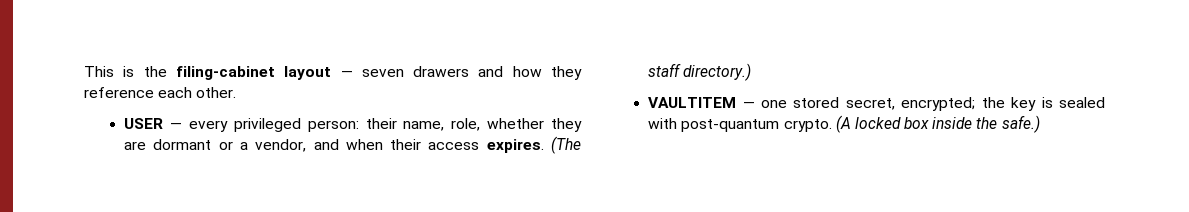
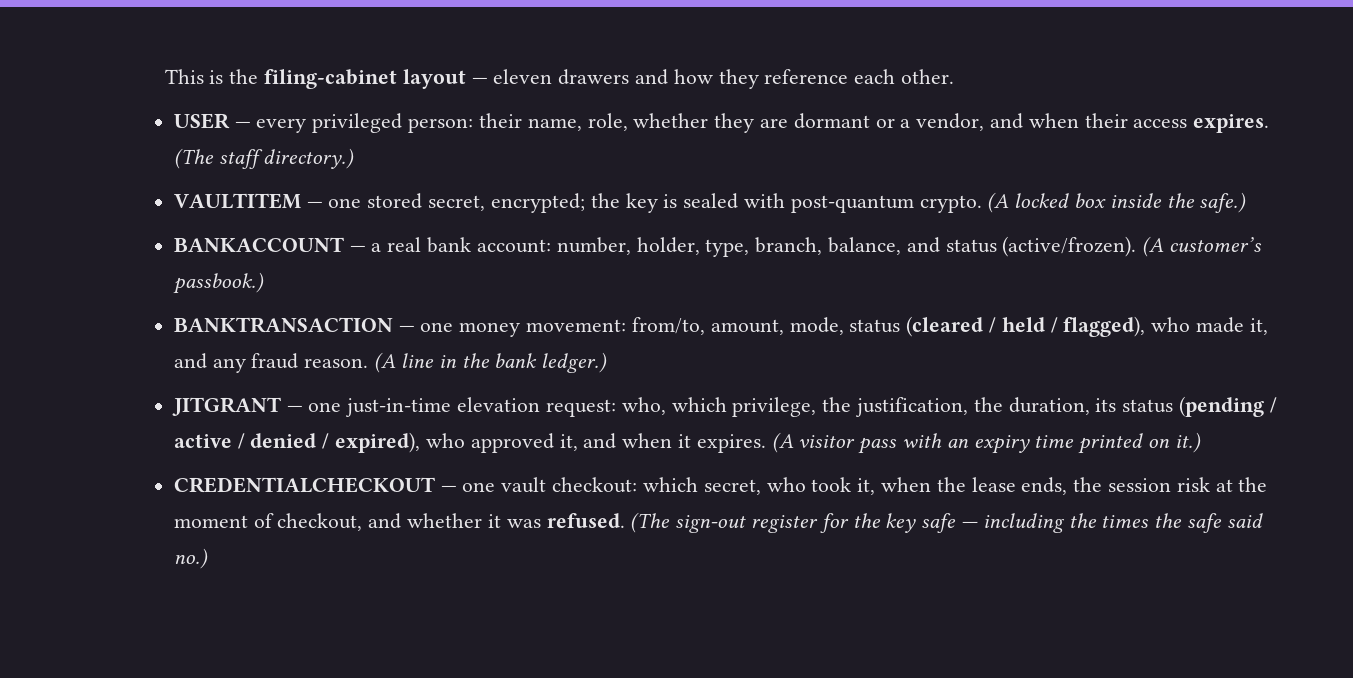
- This is the filing-cabinet layout — seven drawers and how they reference each other.
+ This is the filing-cabinet layout — eleven drawers and how they reference each other.
+ BANKACCOUNT — a real bank account: number, holder, type, branch, balance, and status (active/frozen). (A customer’s passbook.)
+ BANKTRANSACTION — one money movement: from/to, amount, mode, status (cleared / held / flagged), who made it, and any fraud reason. (A line in the bank ledger.)
+ JITGRANT — one just-in-time elevation request: who, which privilege, the justification, the duration, its status (pending / active / denied / expired), who approved it, and when it expires. (A visitor pass with an expiry time printed on it.)
+ CREDENTIALCHECKOUT — one vault checkout: which secret, who took it, when the lease ends, the session risk at the moment of checkout, and whether it was refused. (The sign-out register for the key safe — including the times the safe said no.)

